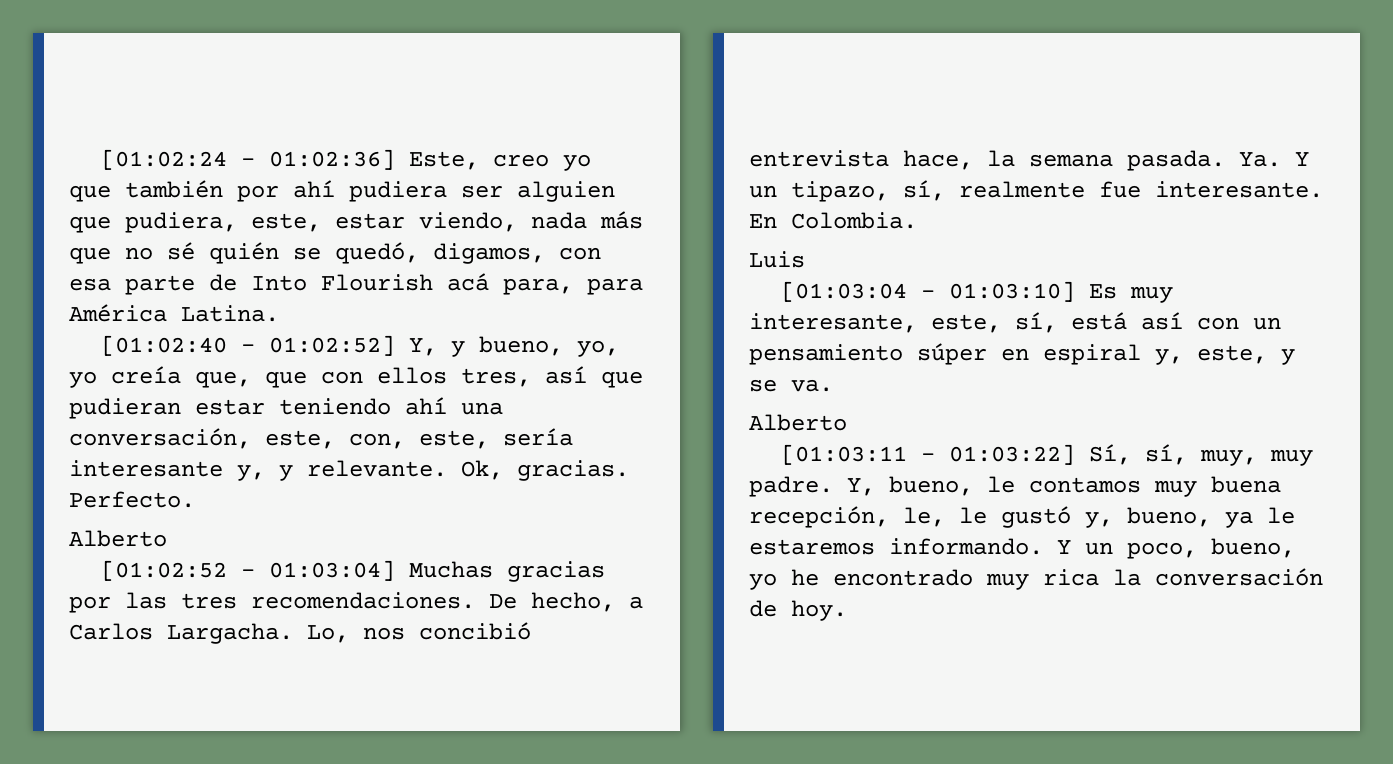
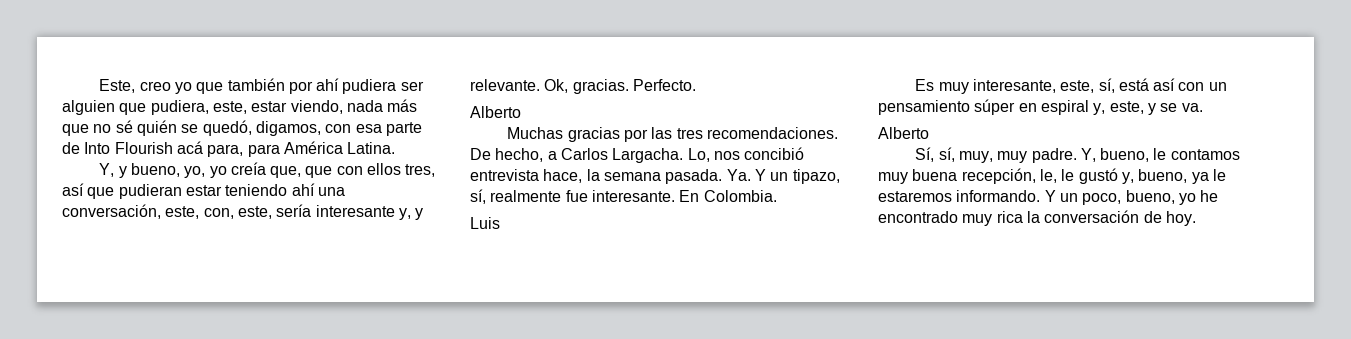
- [01:02:24 - 01:02:36] Este, creo yo que también por ahí pudiera ser alguien que pudiera, este, estar viendo, nada más que no sé quién se quedó, digamos, con esa parte de Into Flourish acá para, para América Latina.
+ Este, creo yo que también por ahí pudiera ser alguien que pudiera, este, estar viendo, nada más que no sé quién se quedó, digamos, con esa parte de Into Flourish acá para, para América Latina.
- [01:02:40 - 01:02:52] Y, y bueno, yo, yo creía que, que con ellos tres, así que pudieran estar teniendo ahí una conversación, este, con, este, sería interesante y, y relevante.
+ Y, y bueno, yo, yo creía que, que con ellos tres, así que pudieran estar teniendo ahí una conversación, este, con, este, sería interesante y, y relevante.
- [01:02:52 - 01:03:04] Muchas gracias por las tres recomendaciones.
+ Muchas gracias por las tres recomendaciones.
- [01:03:04 - 01:03:10] Es muy interesante, este, sí, está así con un pensamiento súper en espiral y, este, y se va.
+ Es muy interesante, este, sí, está así con un pensamiento súper en espiral y, este, y se va.
- [01:03:11 - 01:03:22] Sí, sí, muy, muy padre.
+ Sí, sí, muy, muy padre.

